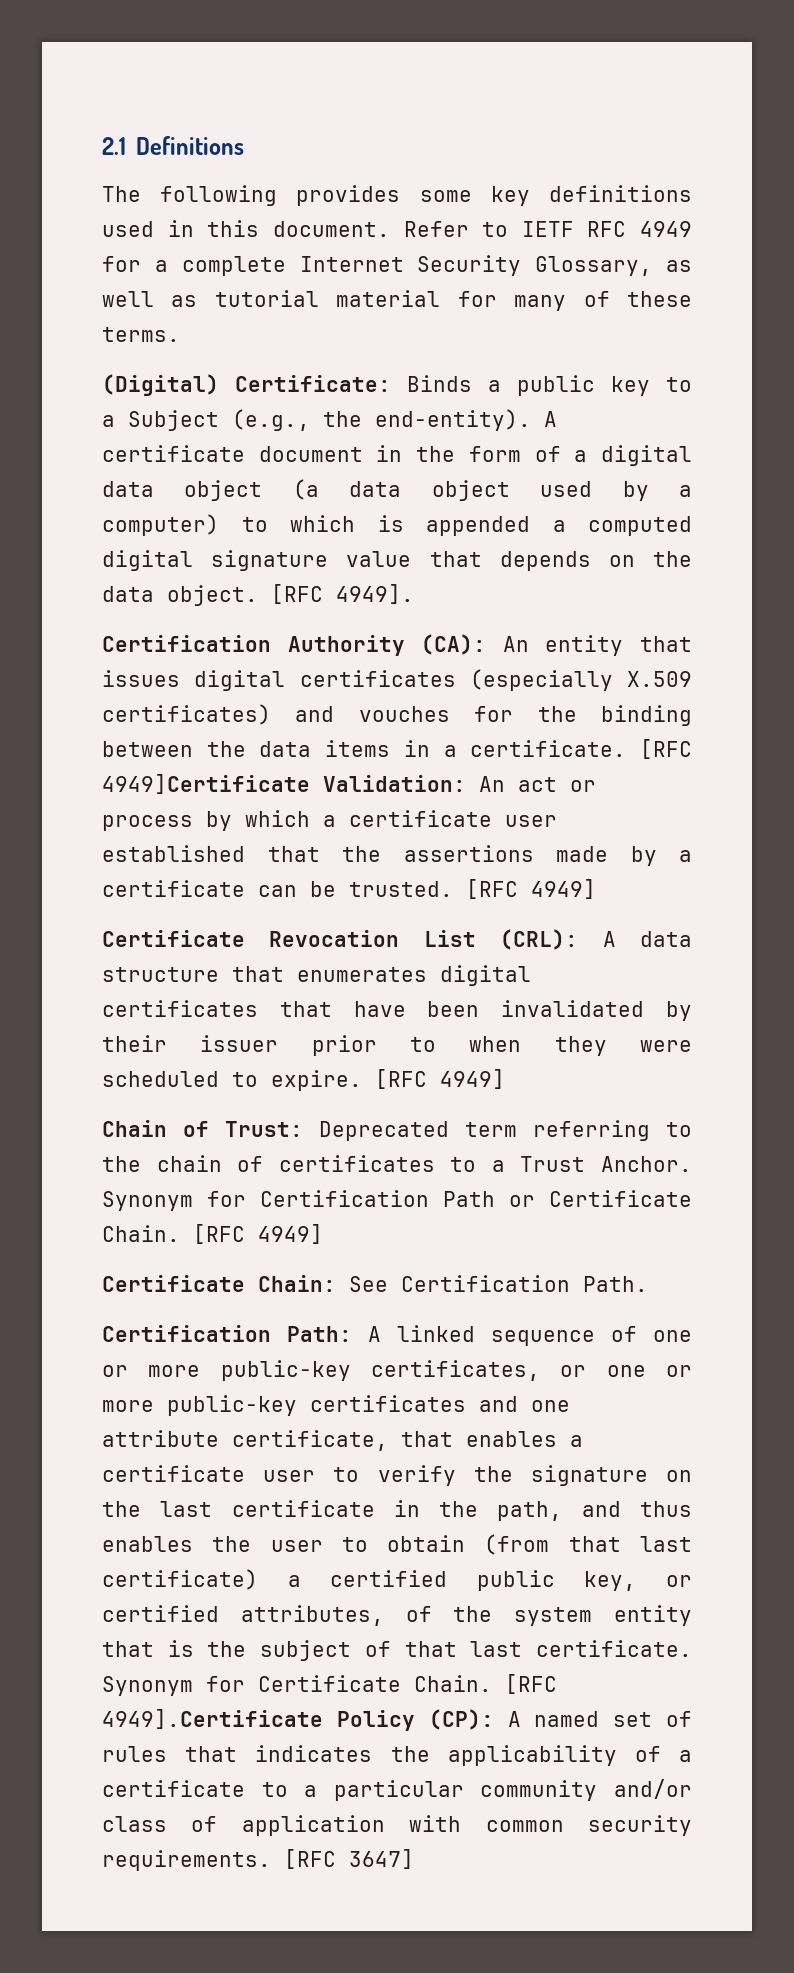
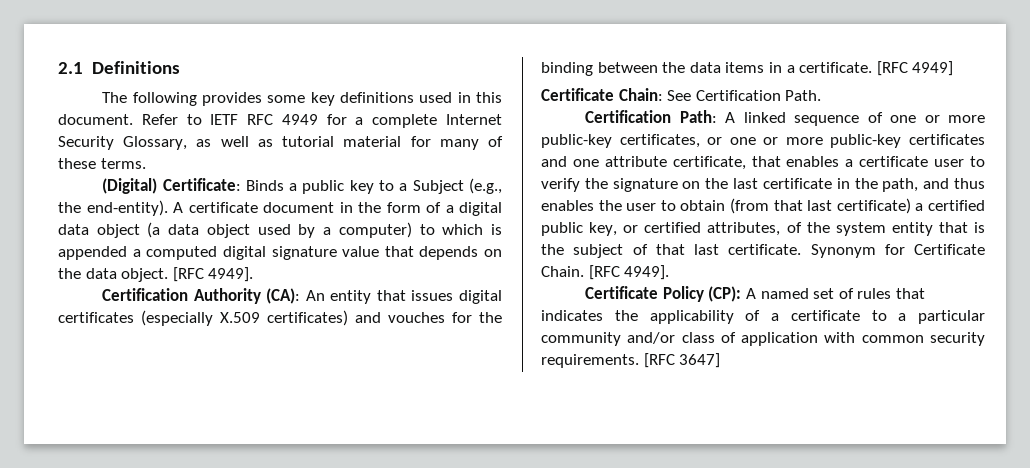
- [RFC 4949]Certificate Validation: An act or process by which a certificate user established that the assertions made by a certificate can be trusted. [RFC 4949]
- Certificate Revocation List (CRL): A data structure that enumerates digital certificates that have been invalidated by their issuer prior to when they were scheduled to expire. [RFC 4949]
- Chain of Trust: Deprecated term referring to the chain of certificates to a Trust Anchor. Synonym for Certification Path or Certificate Chain. [RFC 4949]
+ [RFC 4949]
- Synonym for Certificate Chain. [RFC 4949].Certificate Policy (CP): A named set of rules that indicates the applicability of a certificate to a particular community and/or class of application with common security requirements.
+ Synonym for Certificate Chain. [RFC 4949].
+ Certificate Policy (CP): A named set of rules that indicates the applicability of a certificate to a particular community and/or class of application with common security requirements.

